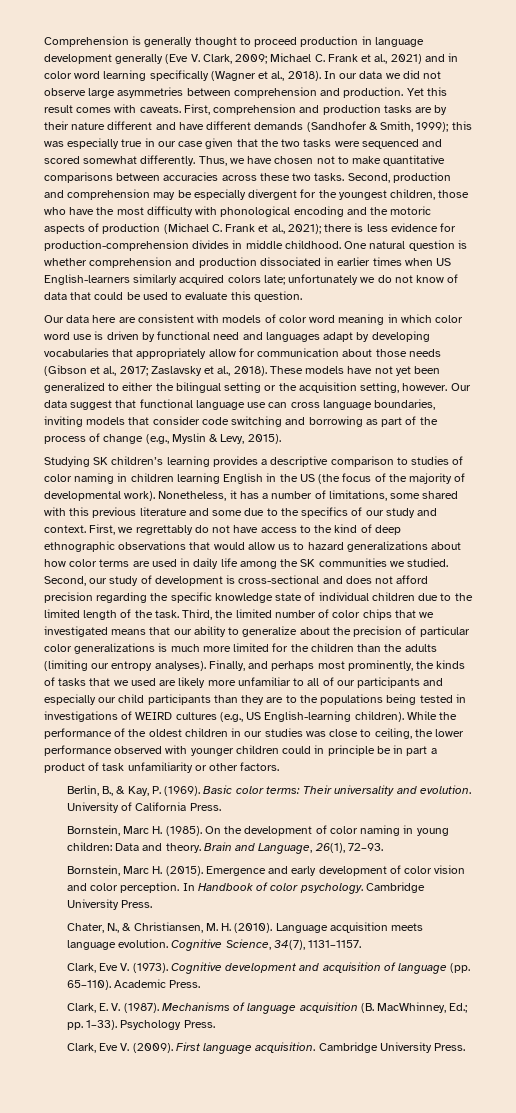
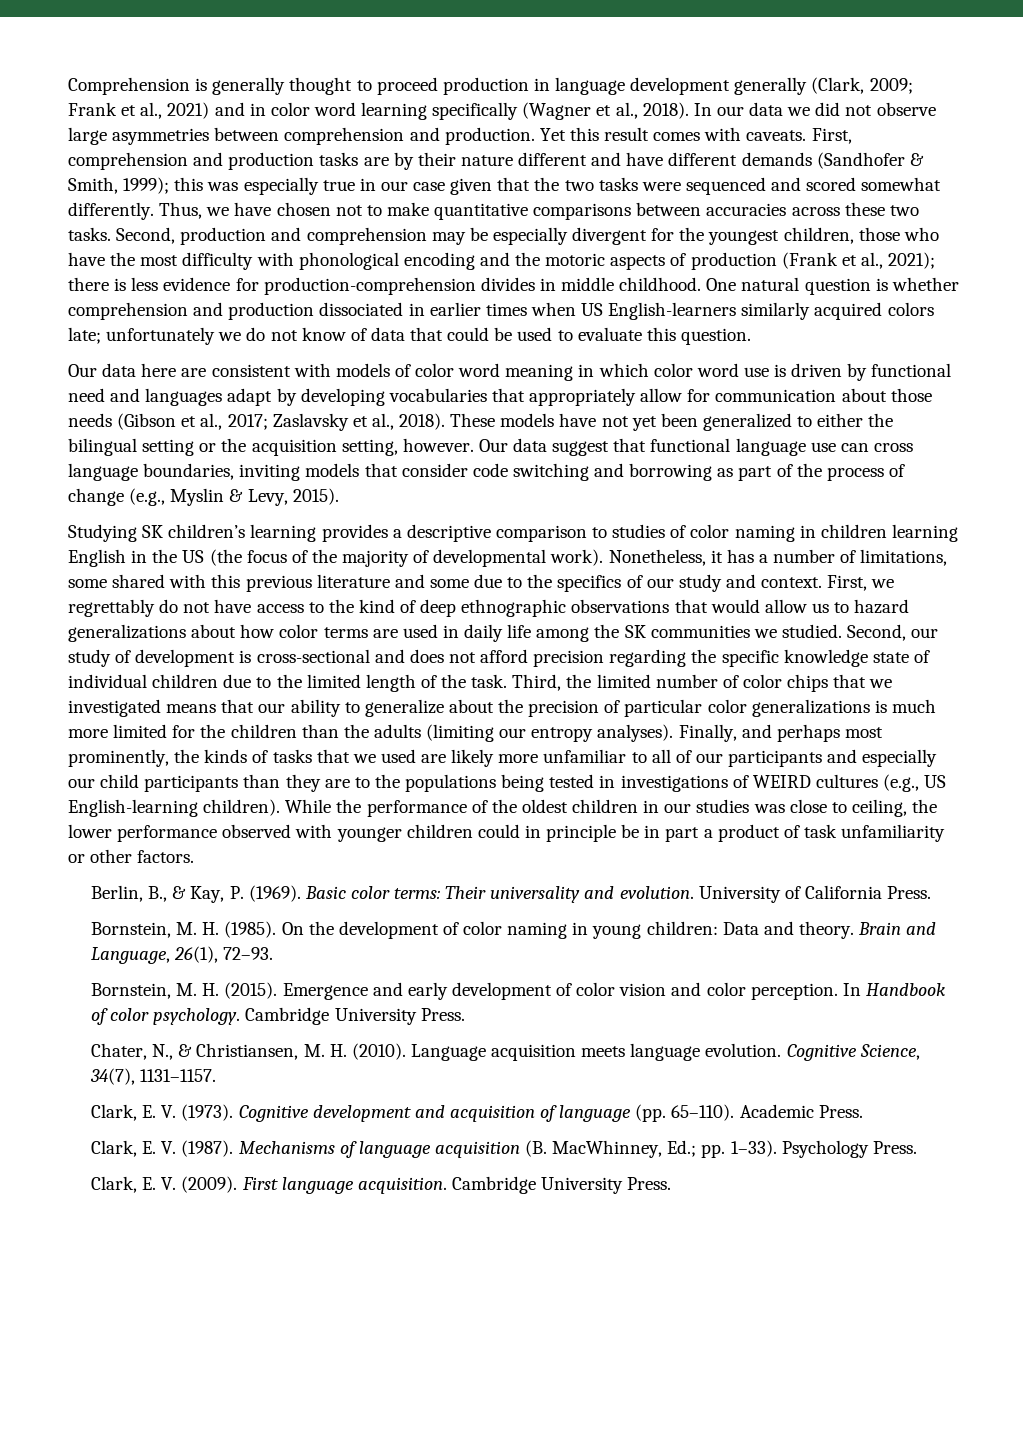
- Comprehension is generally thought to proceed production in language development generally (Eve V. Clark, 2009; Michael C. Frank et al., 2021) and in color word learning specifically (Wagner et al., 2018).
+ Comprehension is generally thought to proceed production in language development generally (Clark, 2009; Frank et al., 2021) and in color word learning specifically (Wagner et al., 2018).
- Second, production and comprehension may be especially divergent for the youngest children, those who have the most difficulty with phonological encoding and the motoric aspects of production (Michael C. Frank et al., 2021); there is less evidence for production-comprehension divides in middle childhood.
+ Second, production and comprehension may be especially divergent for the youngest children, those who have the most difficulty with phonological encoding and the motoric aspects of production (Frank et al., 2021); there is less evidence for production-comprehension divides in middle childhood.
- Bornstein, Marc H. (1985).
+ Bornstein, M. H. (1985).
- Bornstein, Marc H. (2015).
+ Bornstein, M. H. (2015).
- Clark, Eve V. (1973).
+ Clark, E. V. (1973).
- Clark, Eve V. (2009).
+ Clark, E. V. (2009).

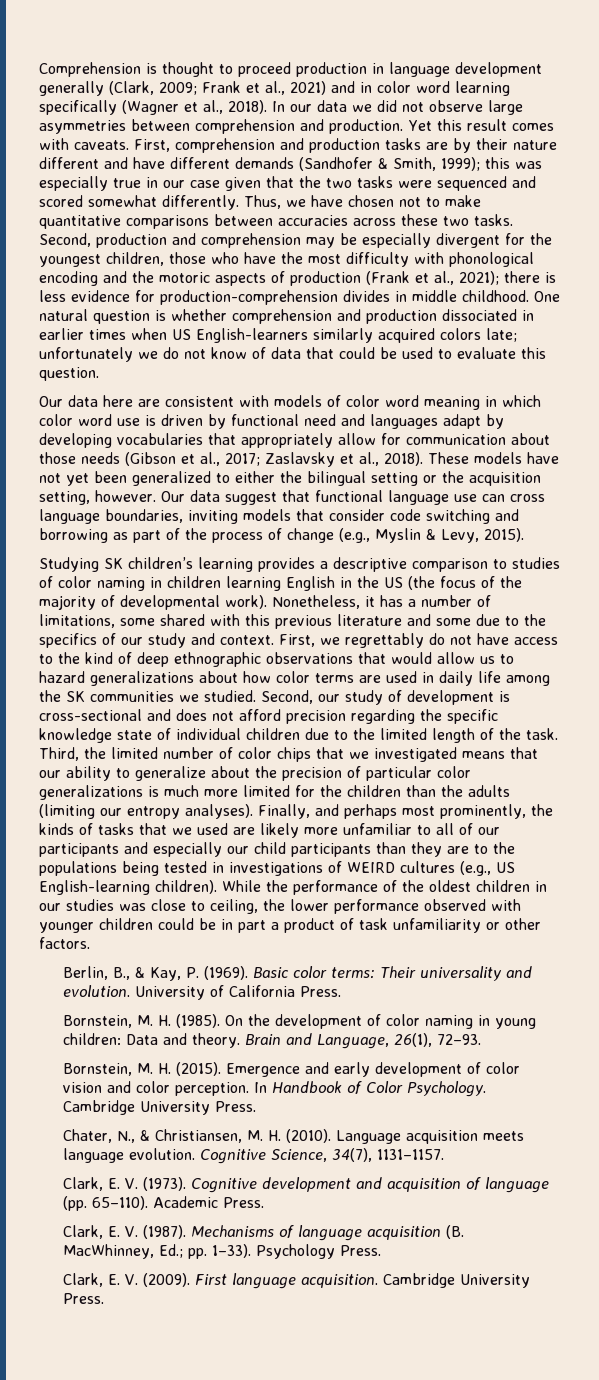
- Comprehension is generally thought to proceed production in language development generally (Clark, 2009; Frank et al., 2021) and in color word learning specifically (Wagner et al., 2018).
+ Comprehension is thought to proceed production in language development generally (Clark, 2009; Frank et al., 2021) and in color word learning specifically (Wagner et al., 2018).
- While the performance of the oldest children in our studies was close to ceiling, the lower performance observed with younger children could in principle be in part a product of task unfamiliarity or other factors.
+ While the performance of the oldest children in our studies was close to ceiling, the lower performance observed with younger children could be in part a product of task unfamiliarity or other factors.
- In Handbook of color psychology.
+ In Handbook of Color Psychology.

